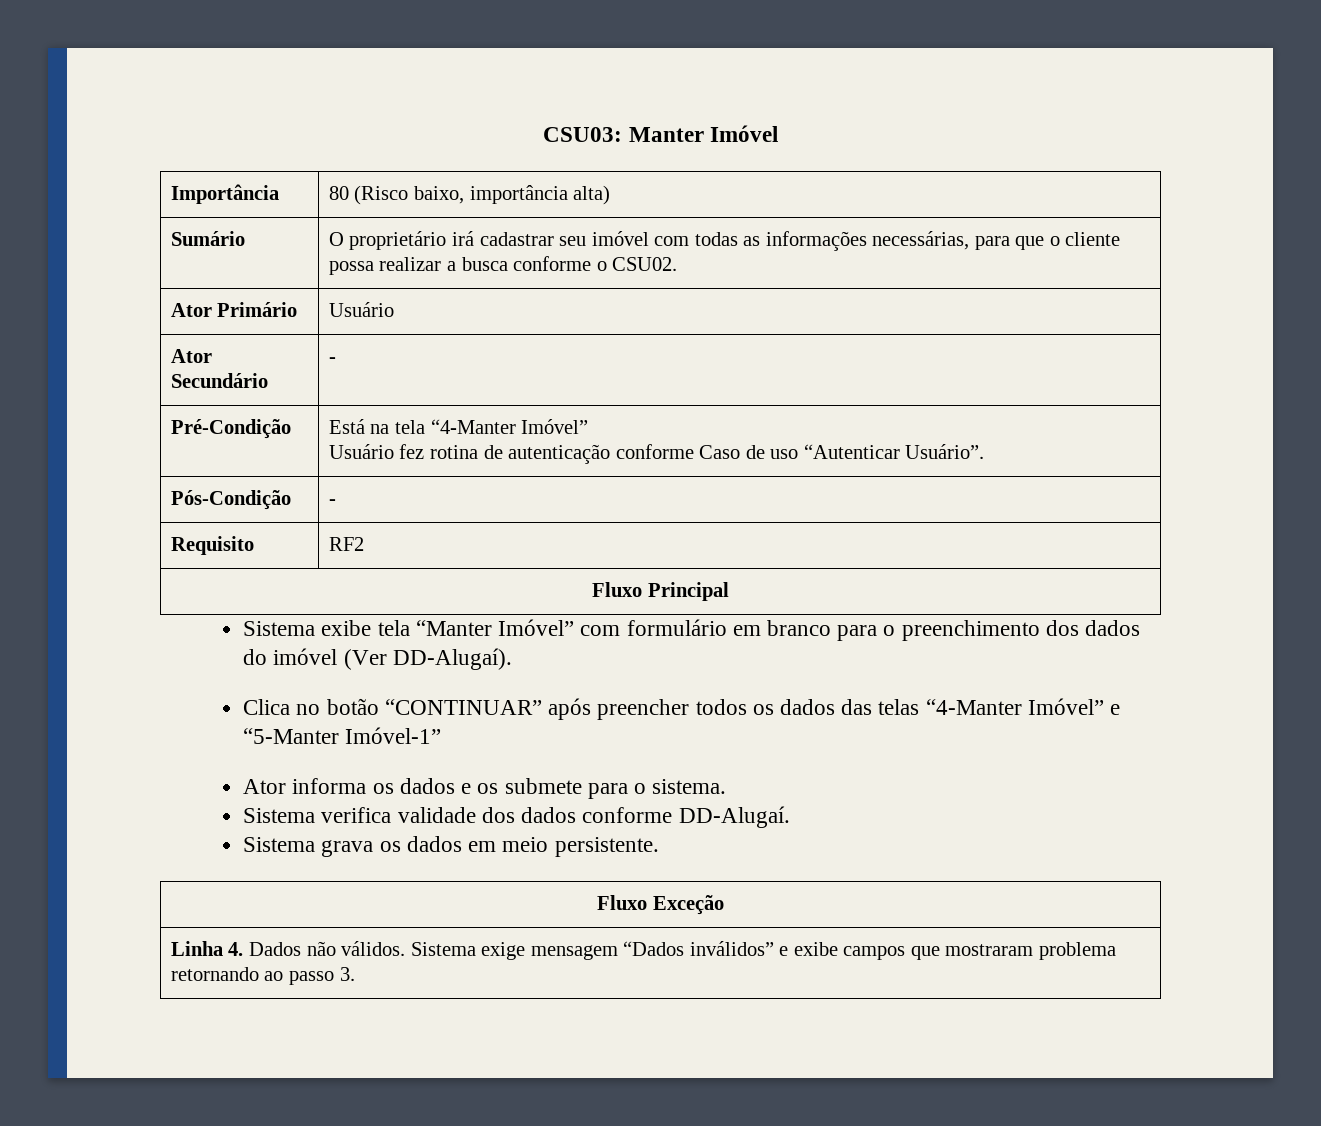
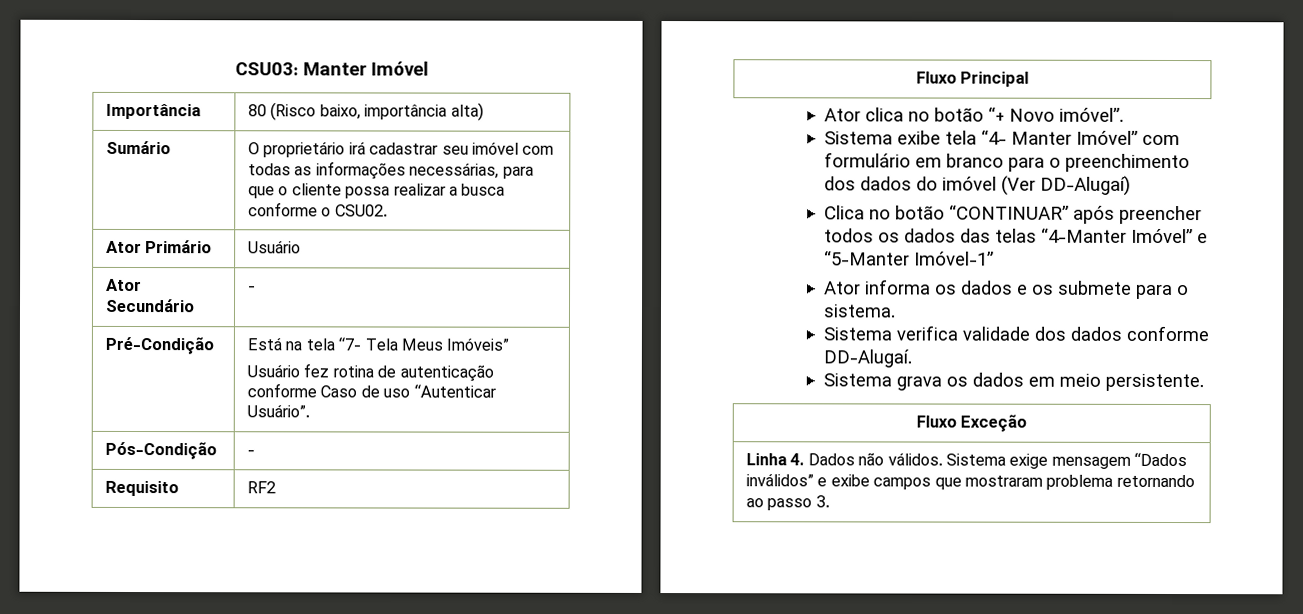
- Pré-Condição | Está na tela “4-Manter Imóvel”
+ Pré-Condição | Está na tela “7- Tela Meus Imóveis”
+ Ator clica no botão “+ Novo imóvel”.
- Sistema exibe tela “Manter Imóvel” com formulário em branco para o preenchimento dos dados do imóvel (Ver DD-Alugaí).
+ Sistema exibe tela “4- Manter Imóvel” com formulário em branco para o preenchimento dos dados do imóvel (Ver DD-Alugaí)

